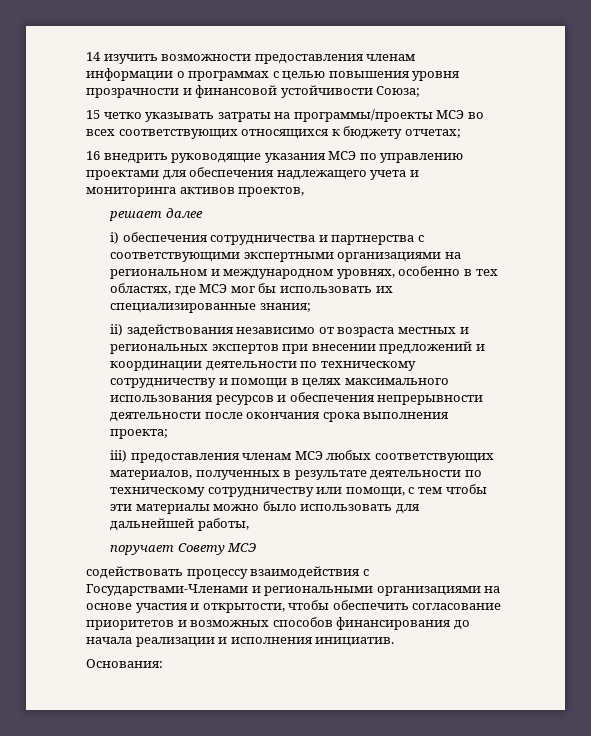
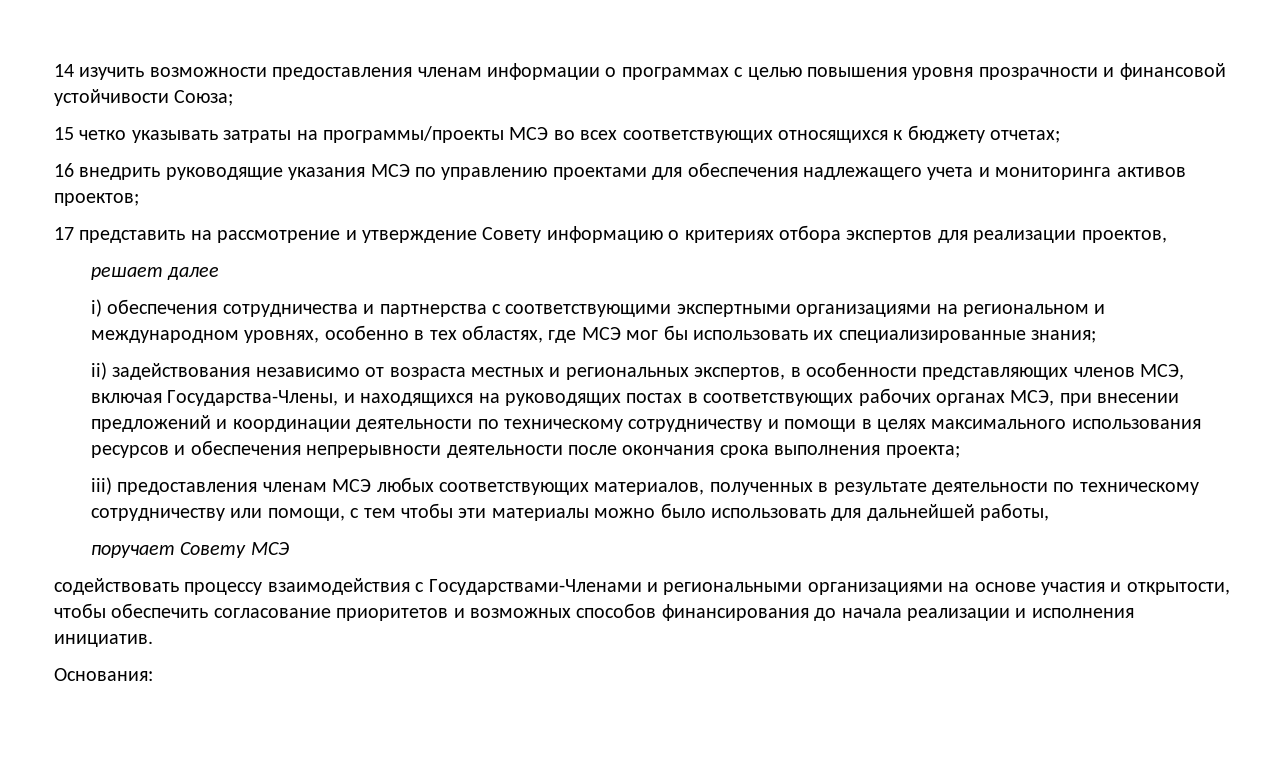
- 16 внедрить руководящие указания МСЭ по управлению проектами для обеспечения надлежащего учета и мониторинга активов проектов,
+ 16 внедрить руководящие указания МСЭ по управлению проектами для обеспечения надлежащего учета и мониторинга активов проектов;
+ 17 представить на рассмотрение и утверждение Совету информацию о критериях отбора экспертов для реализации проектов,
- ii) задействования независимо от возраста местных и региональных экспертов при внесении предложений и координации деятельности по техническому сотрудничеству и помощи в целях максимального использования ресурсов и обеспечения непрерывности деятельности после окончания срока выполнения проекта;
+ ii) задействования независимо от возраста местных и региональных экспертов, в особенности представляющих членов МСЭ, включая Государства-Члены, и находящихся на руководящих постах в соответствующих рабочих органах МСЭ, при внесении предложений и координации деятельности по техническому сотрудничеству и помощи в целях максимального использования ресурсов и обеспечения непрерывности деятельности после окончания срока выполнения проекта;

